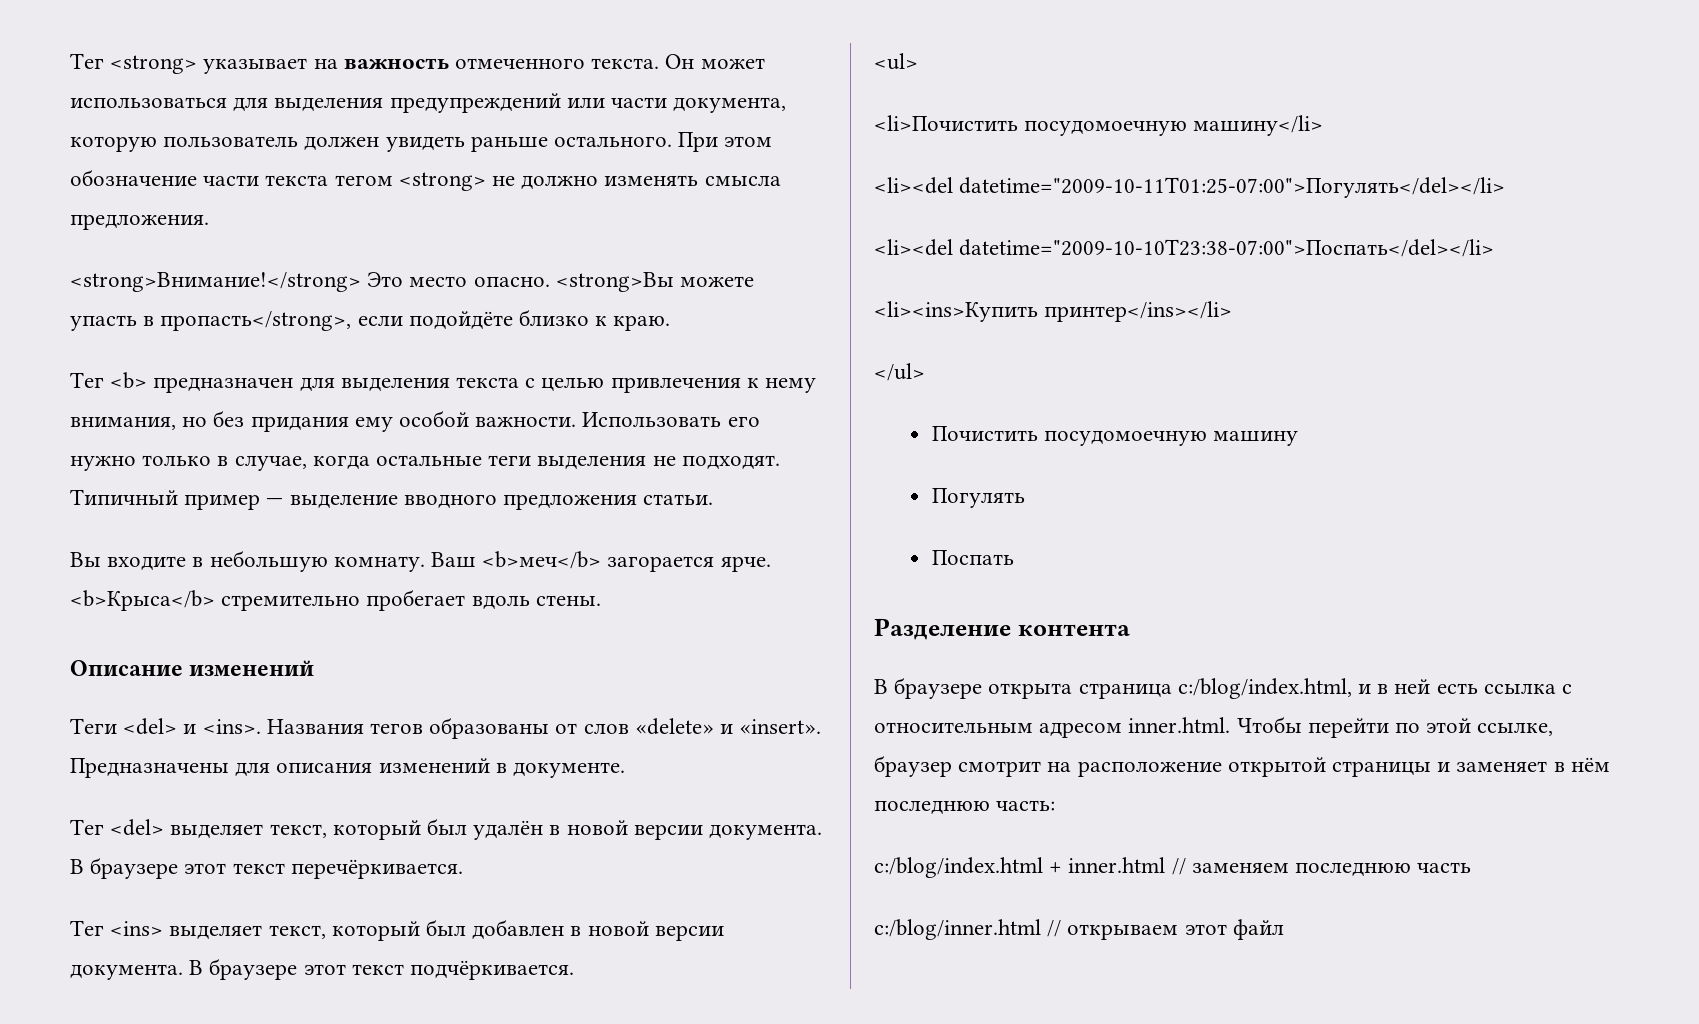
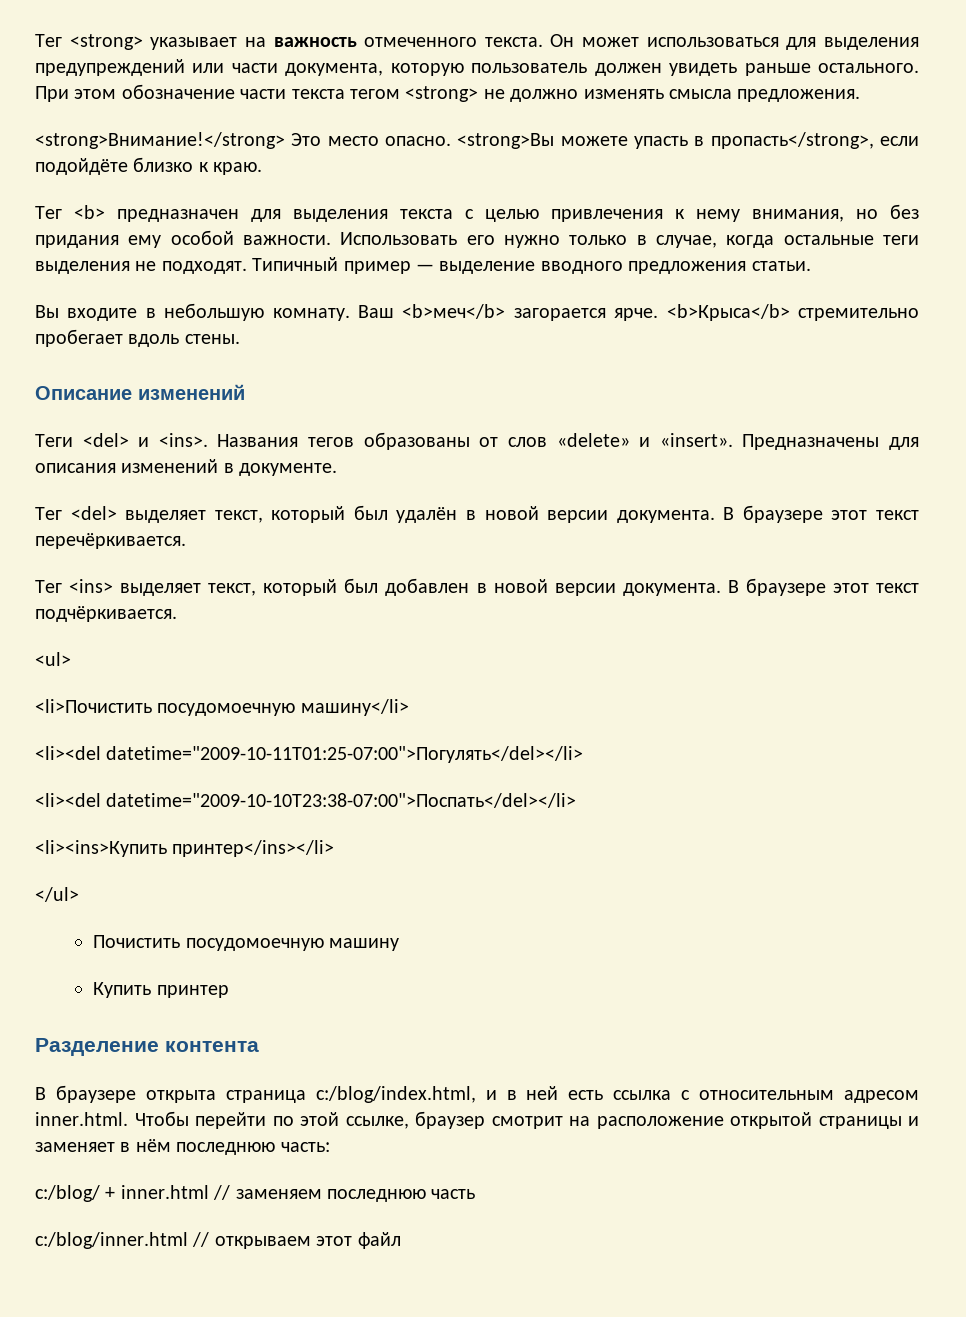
- Погулять
- Поспать
+ Купить принтер
- c:/blog/index.html + inner.html // заменяем последнюю часть
+ c:/blog/ + inner.html // заменяем последнюю часть

